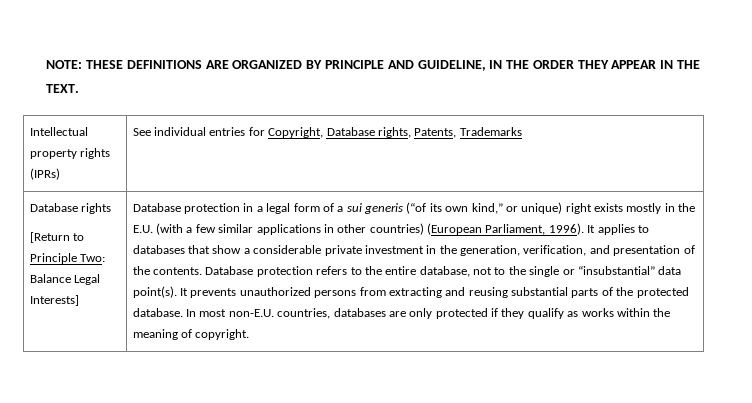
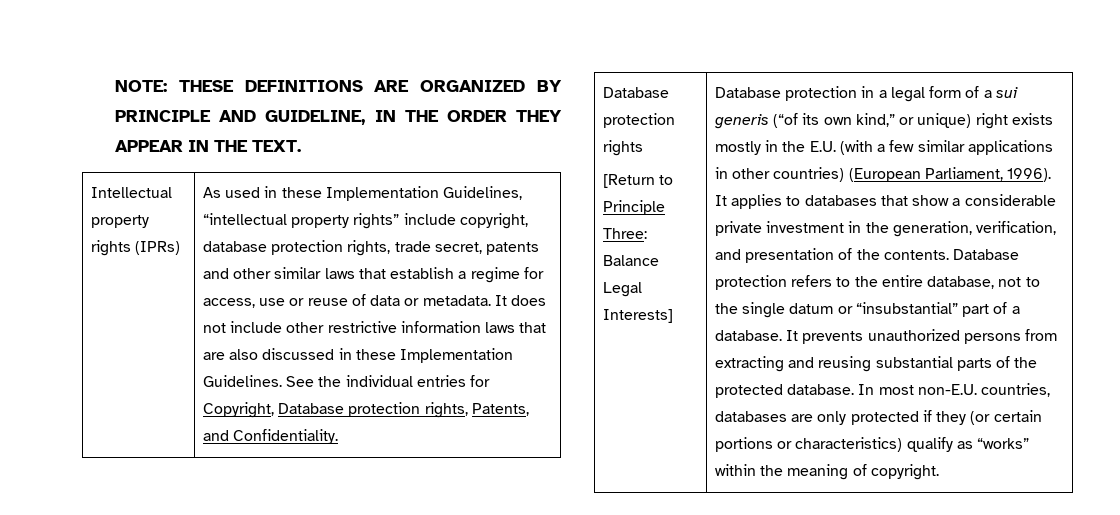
- See individual entries for Copyright, Database rights, Patents, Trademarks
- Database rights
+ As used in these Implementation Guidelines, “intellectual property rights” include copyright, database protection rights, trade secret, patents and other similar laws that establish a regime for access, use or reuse of data or metadata. It does not include other restrictive information laws that are also discussed in these Implementation Guidelines. See the individual entries for Copyright, Database protection rights, Patents, and Confidentiality.
+ Database protection rights
- [Return to Principle Two: Balance Legal Interests]
+ [Return to Principle Three: Balance Legal Interests]
- Database protection refers to the entire database, not to the single or “insubstantial” data point(s).
+ Database protection refers to the entire database, not to the single datum or “insubstantial” part of a database.
- In most non-E.U. countries, databases are only protected if they qualify as works within the meaning of copyright.
+ In most non-E.U. countries, databases are only protected if they (or certain portions or characteristics) qualify as “works” within the meaning of copyright.

